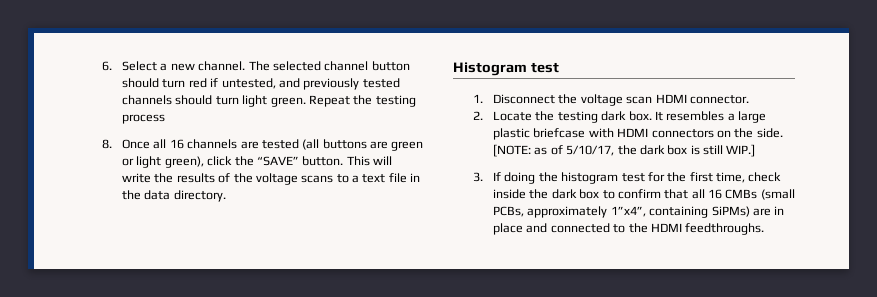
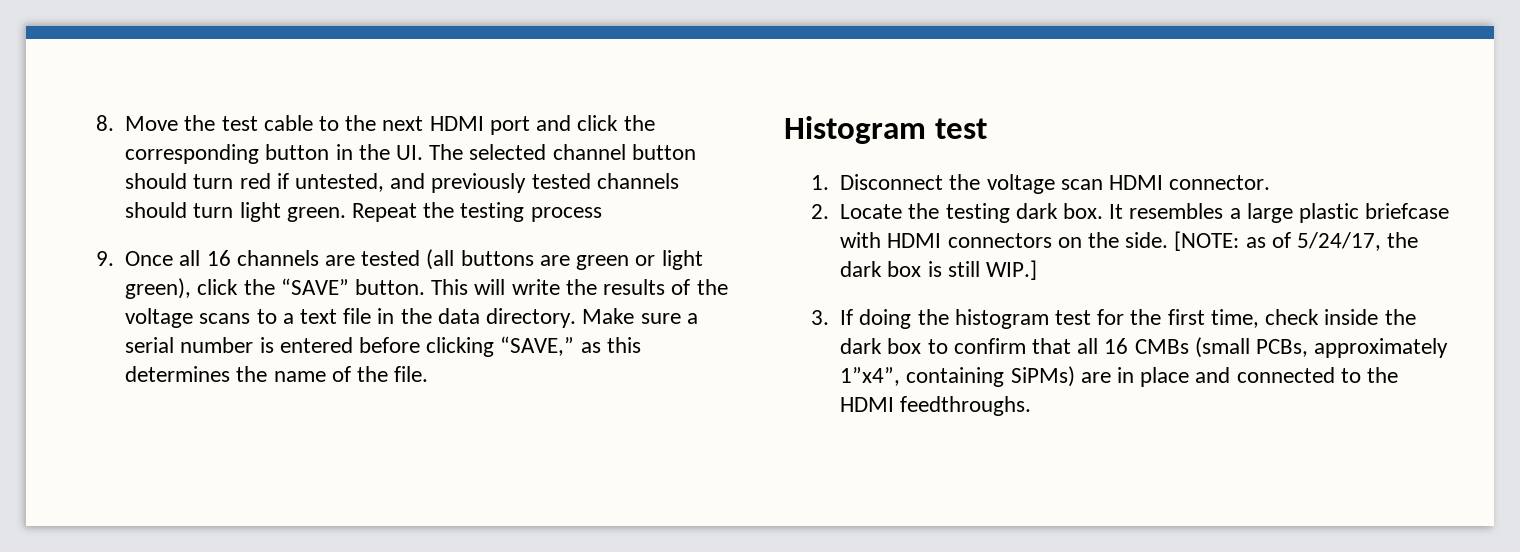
- 6. Select a new channel. The selected channel button should turn red if untested, and previously tested channels should turn light green.
+ 8. Move the test cable to the next HDMI port and click the corresponding button in the UI. The selected channel button should turn red if untested, and previously tested channels should turn light green.
- 8. Once all 16 channels are tested (all buttons are green or light green), click the “SAVE” button.
+ 9. Once all 16 channels are tested (all buttons are green or light green), click the “SAVE” button.
+ Make sure a serial number is entered before clicking “SAVE,” as this determines the name of the file.
- [NOTE: as of 5/10/17, the dark box is still WIP.]
+ [NOTE: as of 5/24/17, the dark box is still WIP.]

